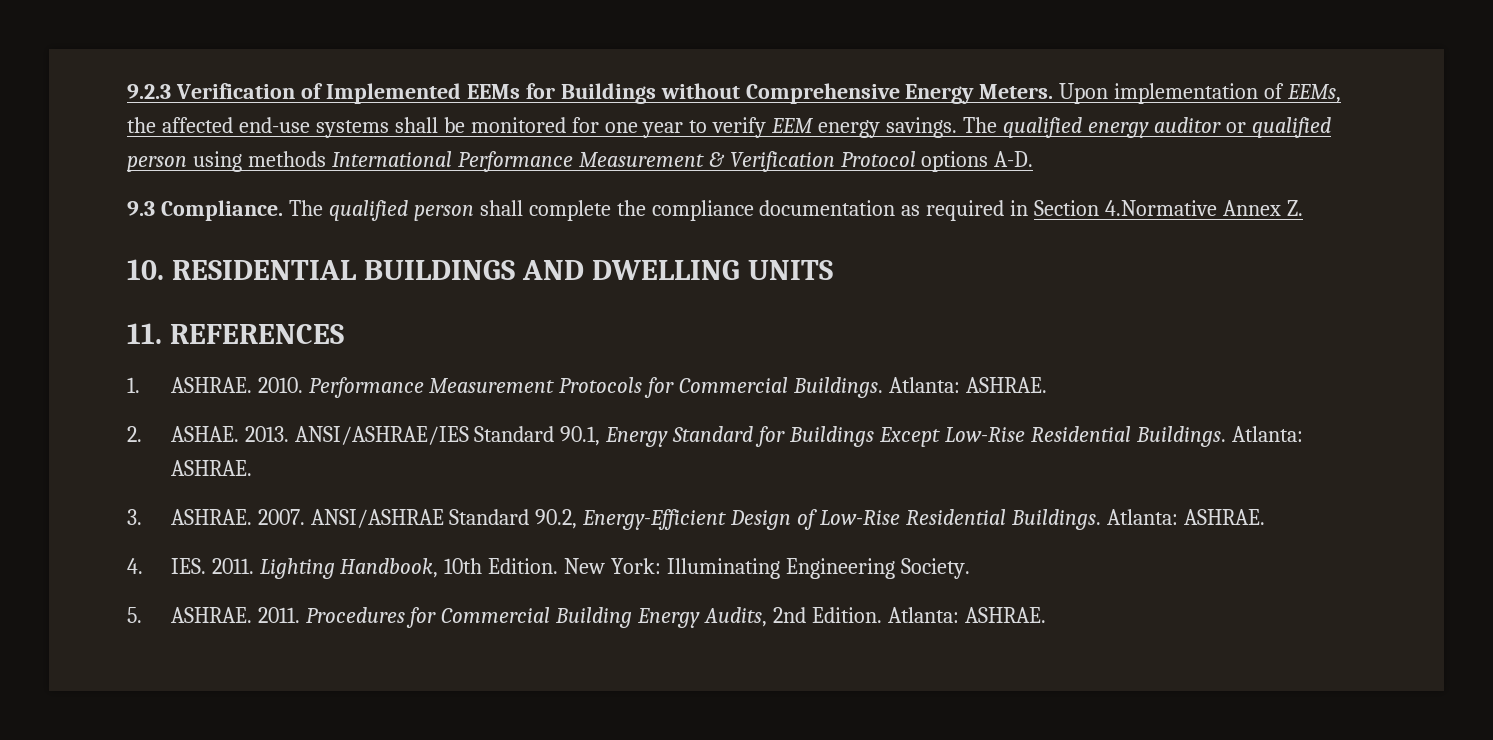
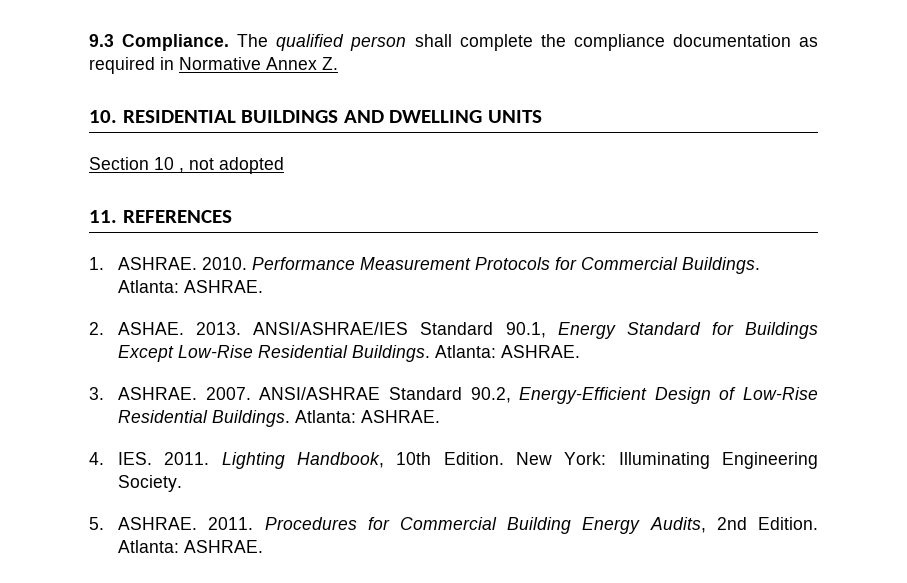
- 9.2.3 Verification of Implemented EEMs for Buildings without Comprehensive Energy Meters. Upon implementation of EEMs, the affected end-use systems shall be monitored for one year to verify EEM energy savings. The qualified energy auditor or qualified person using methods International Performance Measurement & Verification Protocol options A-D.
- The qualified person shall complete the compliance documentation as required in Section 4.Normative Annex Z.
+ The qualified person shall complete the compliance documentation as required in Normative Annex Z.
+ Section 10 , not adopted

